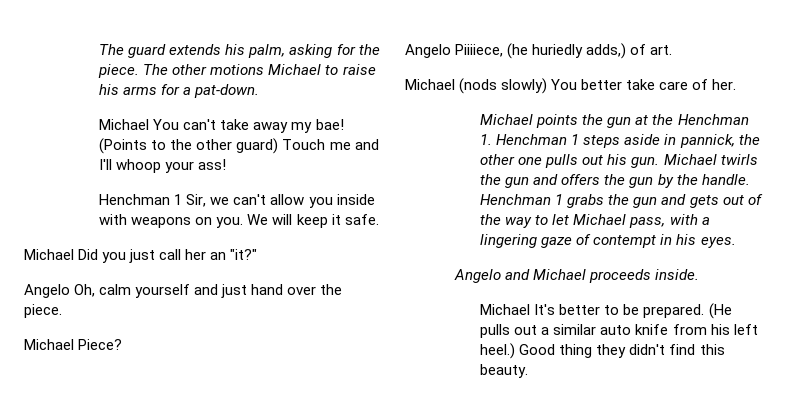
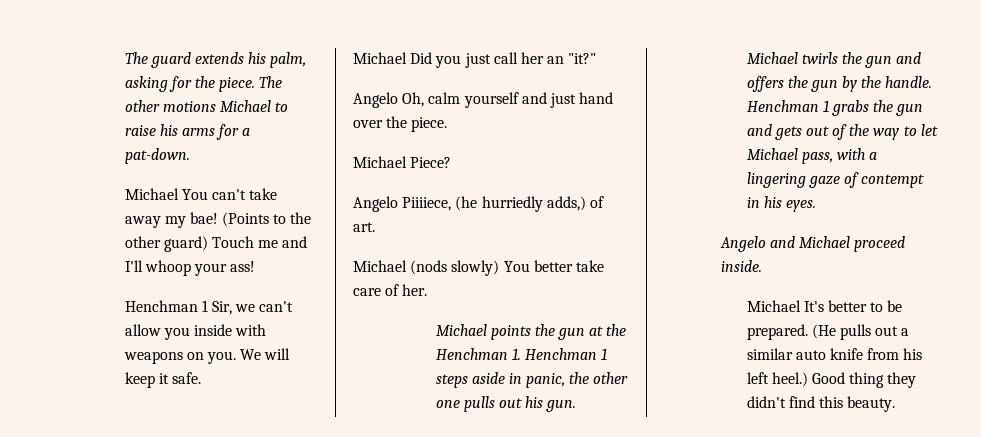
- Angelo Piiiiece, (he huriedly adds,) of art.
+ Angelo Piiiiece, (he hurriedly adds,) of art.
- Michael points the gun at the Henchman 1. Henchman 1 steps aside in pannick, the other one pulls out his gun.
+ Michael points the gun at the Henchman 1. Henchman 1 steps aside in panic, the other one pulls out his gun.
- Angelo and Michael proceeds inside.
+ Angelo and Michael proceed inside.

